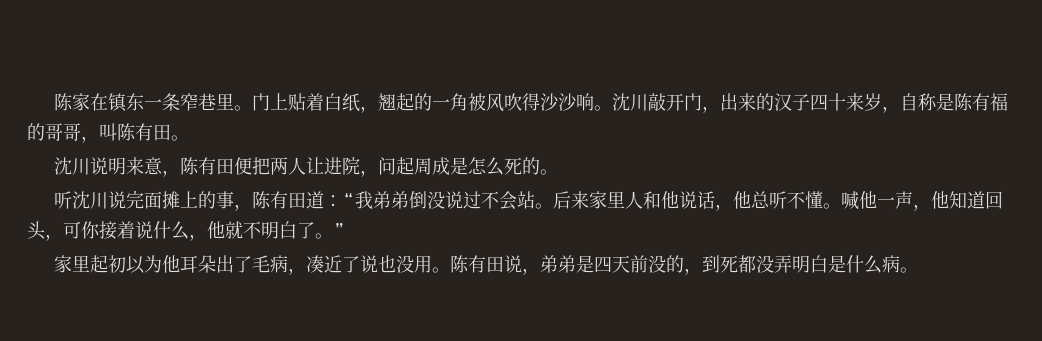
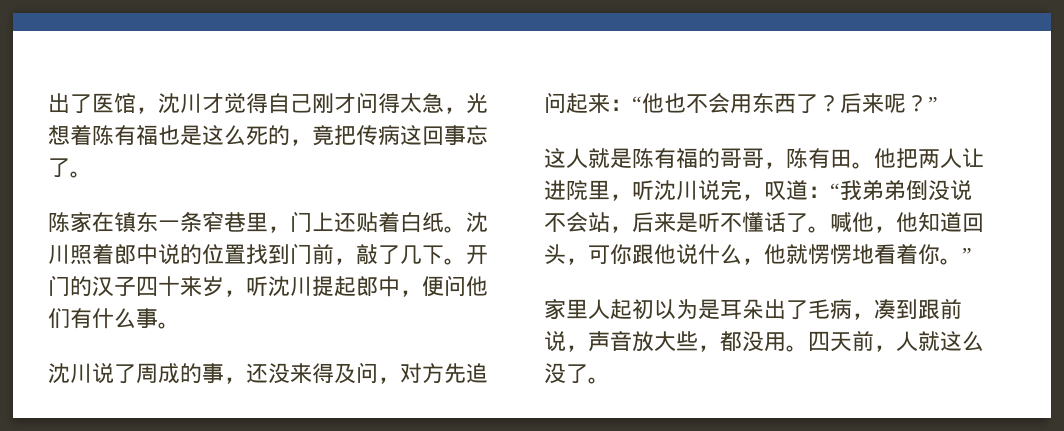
+ 出了医馆，沈川才觉得自己刚才问得太急，光想着陈有福也是这么死的，竟把传病这回事忘了。
- 陈家在镇东一条窄巷里。门上贴着白纸，翘起的一角被风吹得沙沙响。沈川敲开门，出来的汉子四十来岁，自称是陈有福的哥哥，叫陈有田。
- 沈川说明来意，陈有田便把两人让进院，问起周成是怎么死的。
- 听沈川说完面摊上的事，陈有田道：“我弟弟倒没说过不会站。后来家里人和他说话，他总听不懂。喊他一声，他知道回头，可你接着说什么，他就不明白了。”
+ 陈家在镇东一条窄巷里，门上还贴着白纸。沈川照着郎中说的位置找到门前，敲了几下。开门的汉子四十来岁，听沈川提起郎中，便问他们有什么事。
+ 沈川说了周成的事，还没来得及问，对方先追问起来：“他也不会用东西了？后来呢？”
+ 这人就是陈有福的哥哥，陈有田。他把两人让进院里，听沈川说完，叹道：“我弟弟倒没说不会站，后来是听不懂话了。喊他，他知道回头，可你跟他说什么，他就愣愣地看着你。”
- 家里起初以为他耳朵出了毛病，凑近了说也没用。陈有田说，弟弟是四天前没的，到死都没弄明白是什么病。
+ 家里人起初以为是耳朵出了毛病，凑到跟前说，声音放大些，都没用。四天前，人就这么没了。

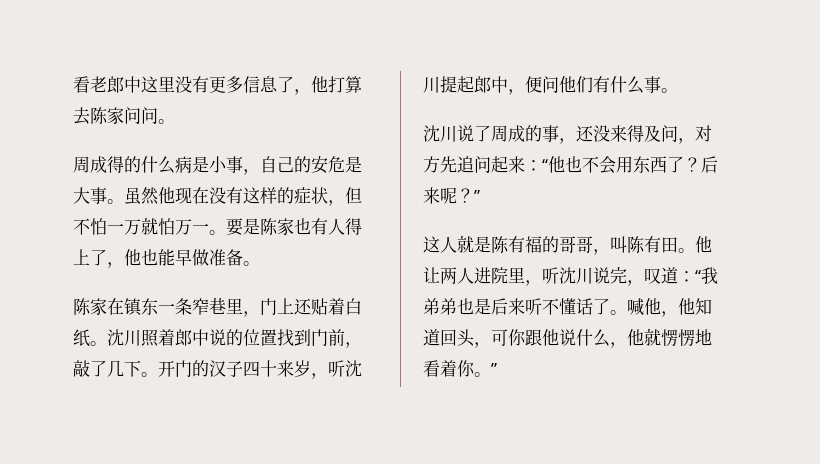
- 出了医馆，沈川才觉得自己刚才问得太急，光想着陈有福也是这么死的，竟把传病这回事忘了。
+ 看老郎中这里没有更多信息了，他打算去陈家问问。
+ 周成得的什么病是小事，自己的安危是大事。虽然他现在没有这样的症状，但不怕一万就怕万一。要是陈家也有人得上了，他也能早做准备。
- 这人就是陈有福的哥哥，陈有田。
+ 这人就是陈有福的哥哥，叫陈有田。
- 他把两人让进院里，听沈川说完，叹道：“我弟弟倒没说不会站，后来是听不懂话了。
+ 他让两人进院里，听沈川说完，叹道：“我弟弟也是后来听不懂话了。
- 家里人起初以为是耳朵出了毛病，凑到跟前说，声音放大些，都没用。四天前，人就这么没了。

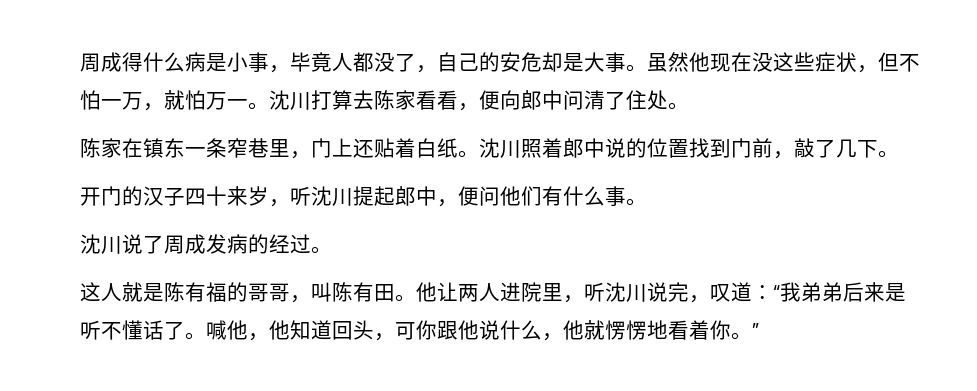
- 看老郎中这里没有更多信息了，他打算去陈家问问。
- 周成得的什么病是小事，自己的安危是大事。
+ 周成得什么病是小事，毕竟人都没了，自己的安危却是大事。
- 虽然他现在没有这样的症状，但不怕一万就怕万一。
+ 虽然他现在没这些症状，但不怕一万，就怕万一。
- 要是陈家也有人得上了，他也能早做准备。
+ 沈川打算去陈家看看，便向郎中问清了住处。
- 沈川照着郎中说的位置找到门前，敲了几下。开门的汉子四十来岁，听沈川提起郎中，便问他们有什么事。
+ 沈川照着郎中说的位置找到门前，敲了几下。
+ 开门的汉子四十来岁，听沈川提起郎中，便问他们有什么事。
- 沈川说了周成的事，还没来得及问，对方先追问起来：“他也不会用东西了？后来呢？”
+ 沈川说了周成发病的经过。
- 他让两人进院里，听沈川说完，叹道：“我弟弟也是后来听不懂话了。
+ 他让两人进院里，听沈川说完，叹道：“我弟弟后来是听不懂话了。

